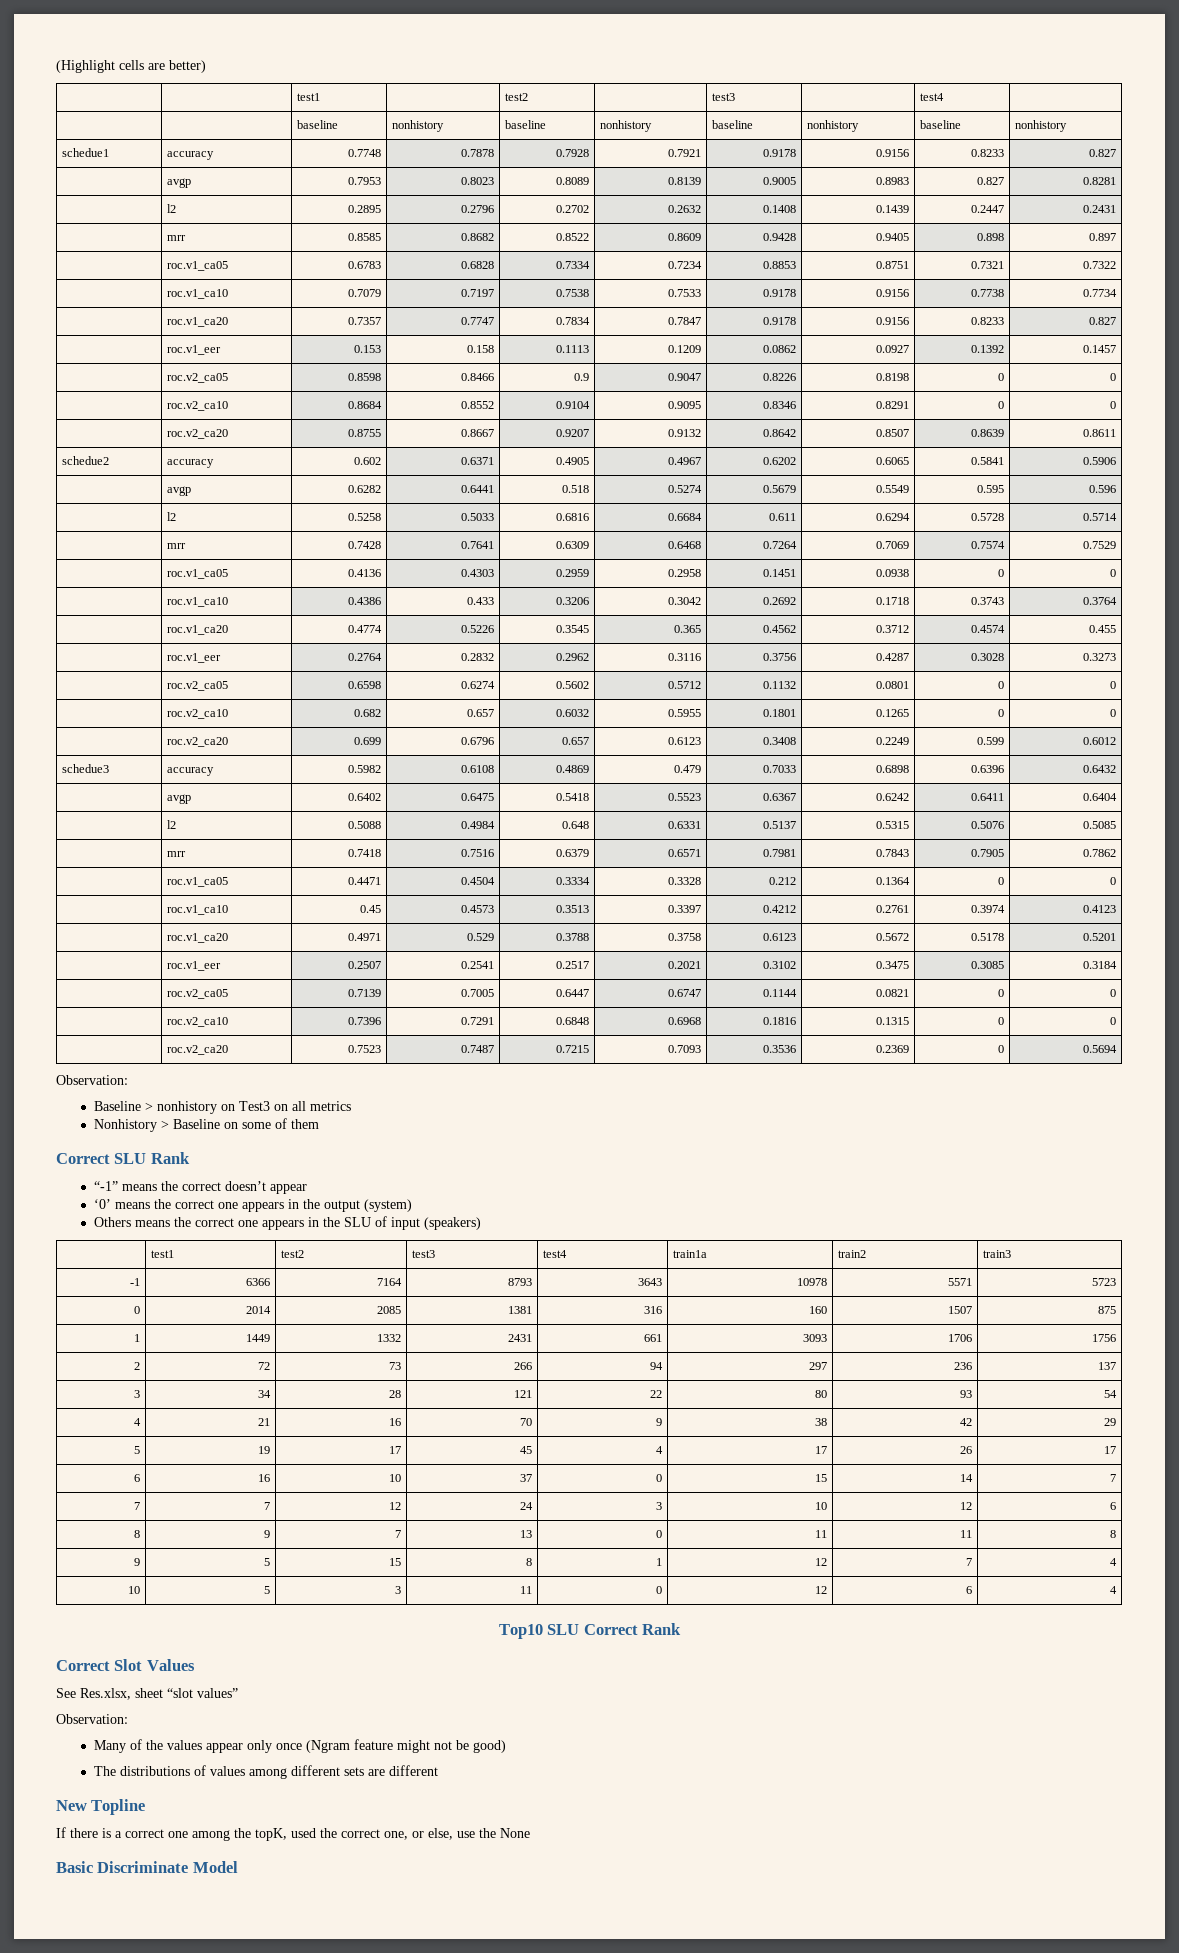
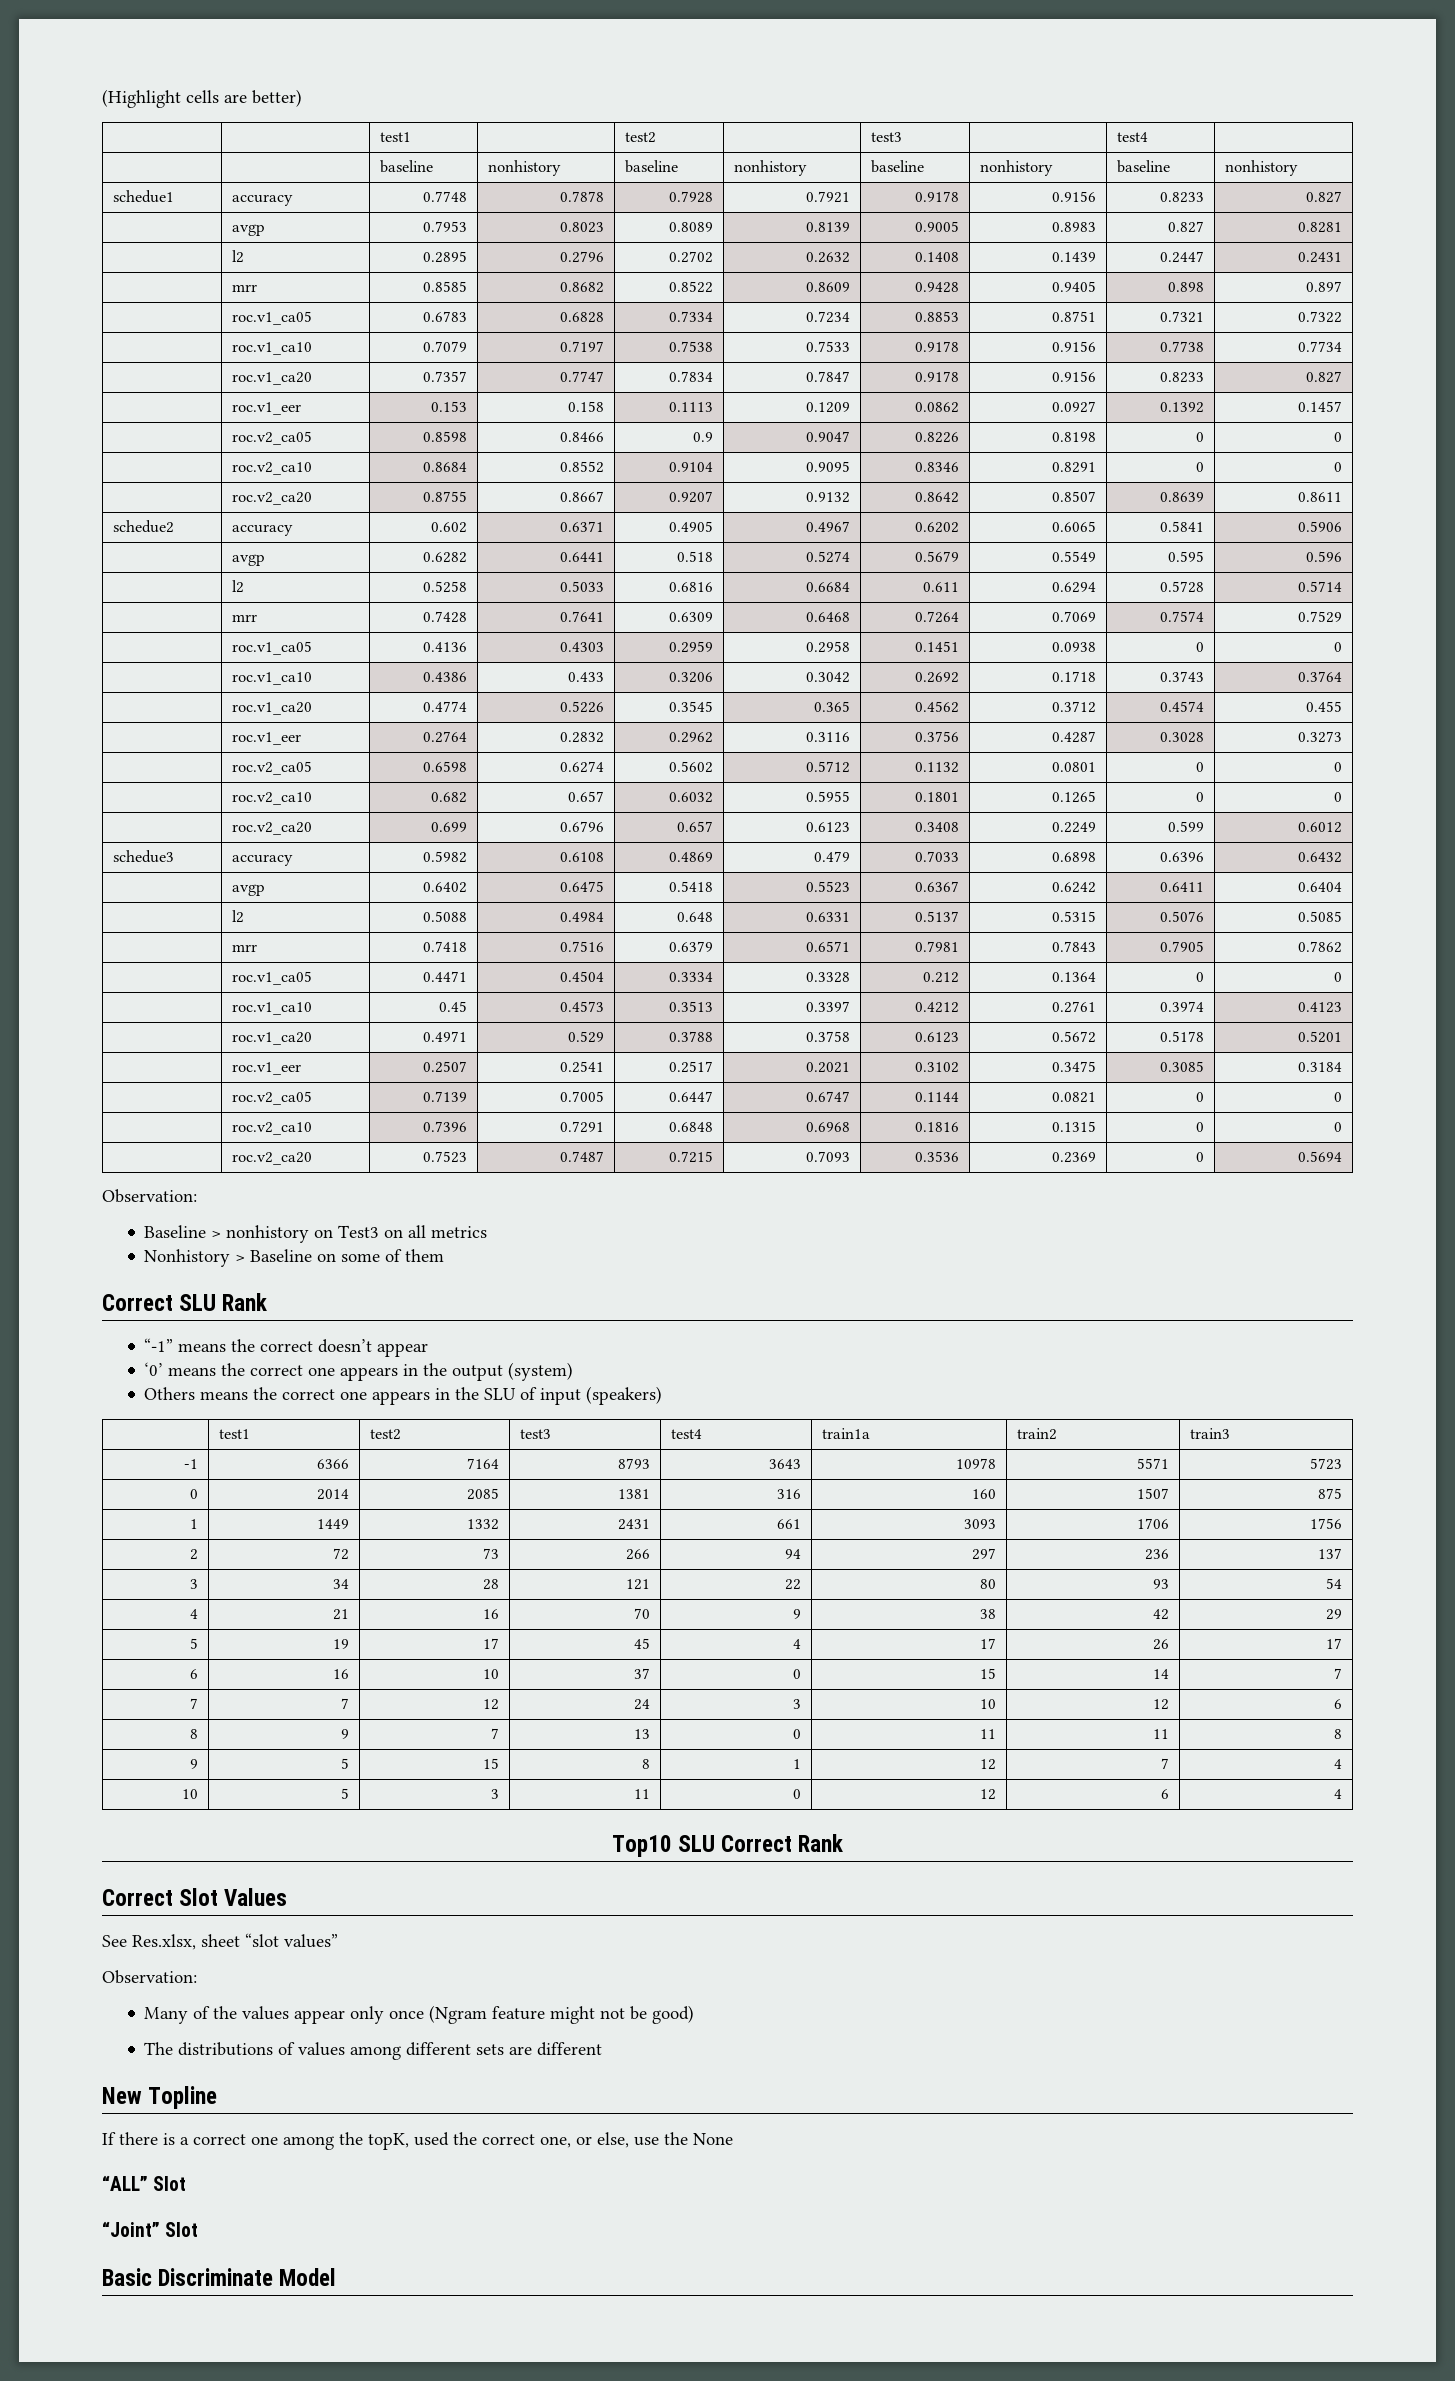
+ “ALL” Slot
+ “Joint” Slot

